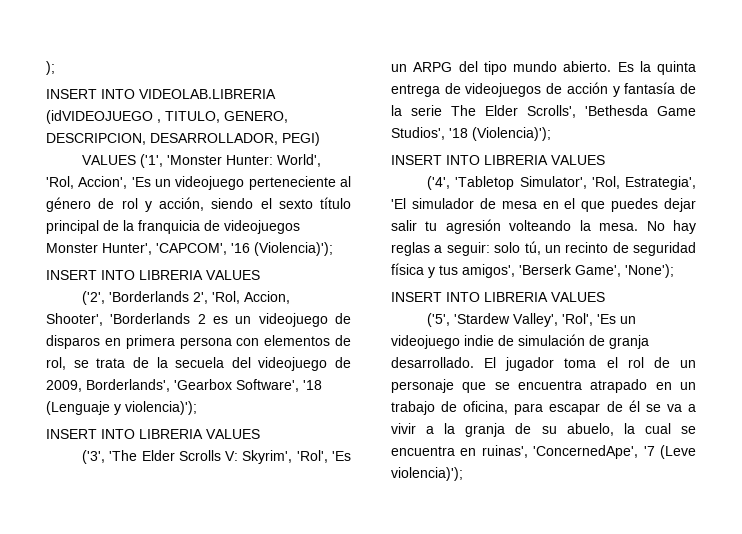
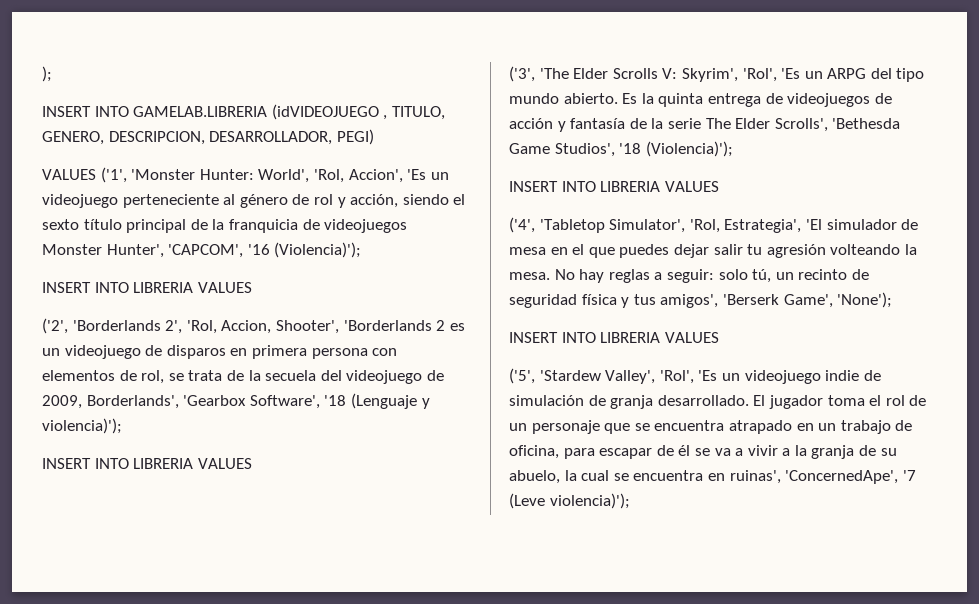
- INSERT INTO VIDEOLAB.LIBRERIA (idVIDEOJUEGO , TITULO, GENERO, DESCRIPCION, DESARROLLADOR, PEGI)
+ INSERT INTO GAMELAB.LIBRERIA (idVIDEOJUEGO , TITULO, GENERO, DESCRIPCION, DESARROLLADOR, PEGI)

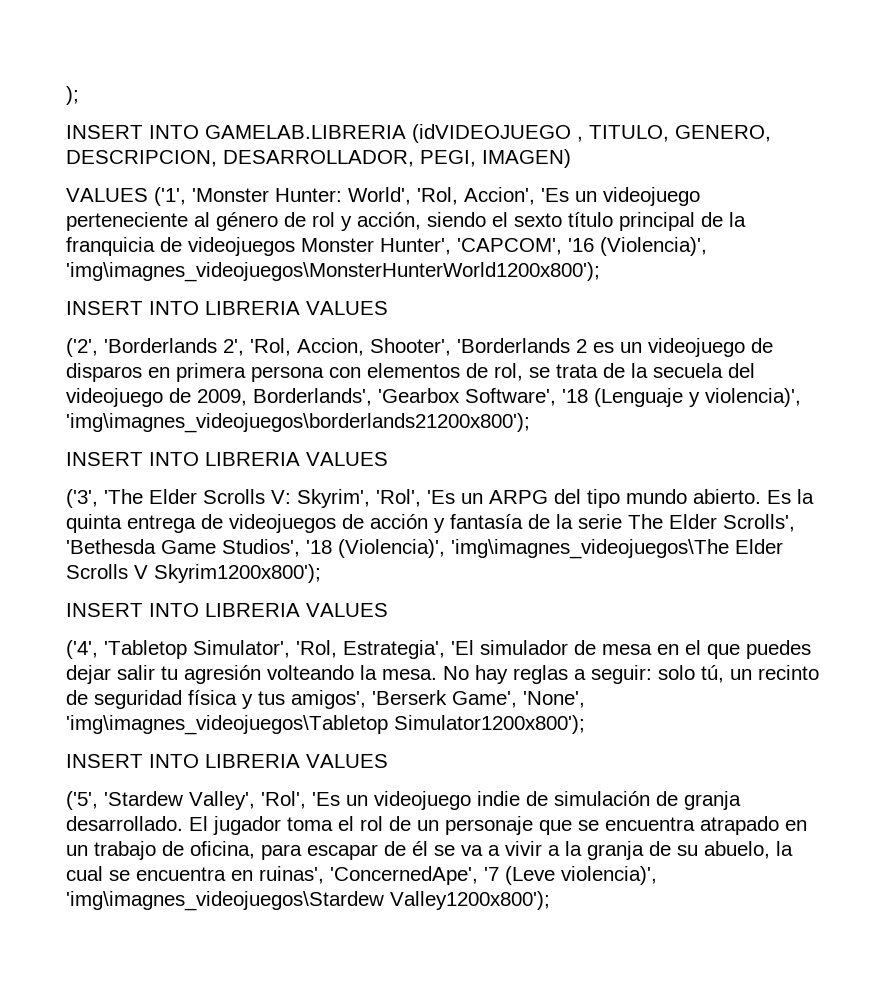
- INSERT INTO GAMELAB.LIBRERIA (idVIDEOJUEGO , TITULO, GENERO, DESCRIPCION, DESARROLLADOR, PEGI)
+ INSERT INTO GAMELAB.LIBRERIA (idVIDEOJUEGO , TITULO, GENERO, DESCRIPCION, DESARROLLADOR, PEGI, IMAGEN)
- VALUES ('1', 'Monster Hunter: World', 'Rol, Accion', 'Es un videojuego perteneciente al género de rol y acción, siendo el sexto título principal de la franquicia de videojuegos Monster Hunter', 'CAPCOM', '16 (Violencia)');
+ VALUES ('1', 'Monster Hunter: World', 'Rol, Accion', 'Es un videojuego perteneciente al género de rol y acción, siendo el sexto título principal de la franquicia de videojuegos Monster Hunter', 'CAPCOM', '16 (Violencia)', 'img\imagnes_videojuegos\MonsterHunterWorld1200x800');
- ('2', 'Borderlands 2', 'Rol, Accion, Shooter', 'Borderlands 2 es un videojuego de disparos en primera persona con elementos de rol, se trata de la secuela del videojuego de 2009, Borderlands', 'Gearbox Software', '18 (Lenguaje y violencia)');
+ ('2', 'Borderlands 2', 'Rol, Accion, Shooter', 'Borderlands 2 es un videojuego de disparos en primera persona con elementos de rol, se trata de la secuela del videojuego de 2009, Borderlands', 'Gearbox Software', '18 (Lenguaje y violencia)', 'img\imagnes_videojuegos\borderlands21200x800');
- Es la quinta entrega de videojuegos de acción y fantasía de la serie The Elder Scrolls', 'Bethesda Game Studios', '18 (Violencia)');
+ Es la quinta entrega de videojuegos de acción y fantasía de la serie The Elder Scrolls', 'Bethesda Game Studios', '18 (Violencia)', 'img\imagnes_videojuegos\The Elder Scrolls V Skyrim1200x800');
- No hay reglas a seguir: solo tú, un recinto de seguridad física y tus amigos', 'Berserk Game', 'None');
+ No hay reglas a seguir: solo tú, un recinto de seguridad física y tus amigos', 'Berserk Game', 'None', 'img\imagnes_videojuegos\Tabletop Simulator1200x800');
- El jugador toma el rol de un personaje que se encuentra atrapado en un trabajo de oficina, para escapar de él se va a vivir a la granja de su abuelo, la cual se encuentra en ruinas', 'ConcernedApe', '7 (Leve violencia)');
+ El jugador toma el rol de un personaje que se encuentra atrapado en un trabajo de oficina, para escapar de él se va a vivir a la granja de su abuelo, la cual se encuentra en ruinas', 'ConcernedApe', '7 (Leve violencia)', 'img\imagnes_videojuegos\Stardew Valley1200x800');

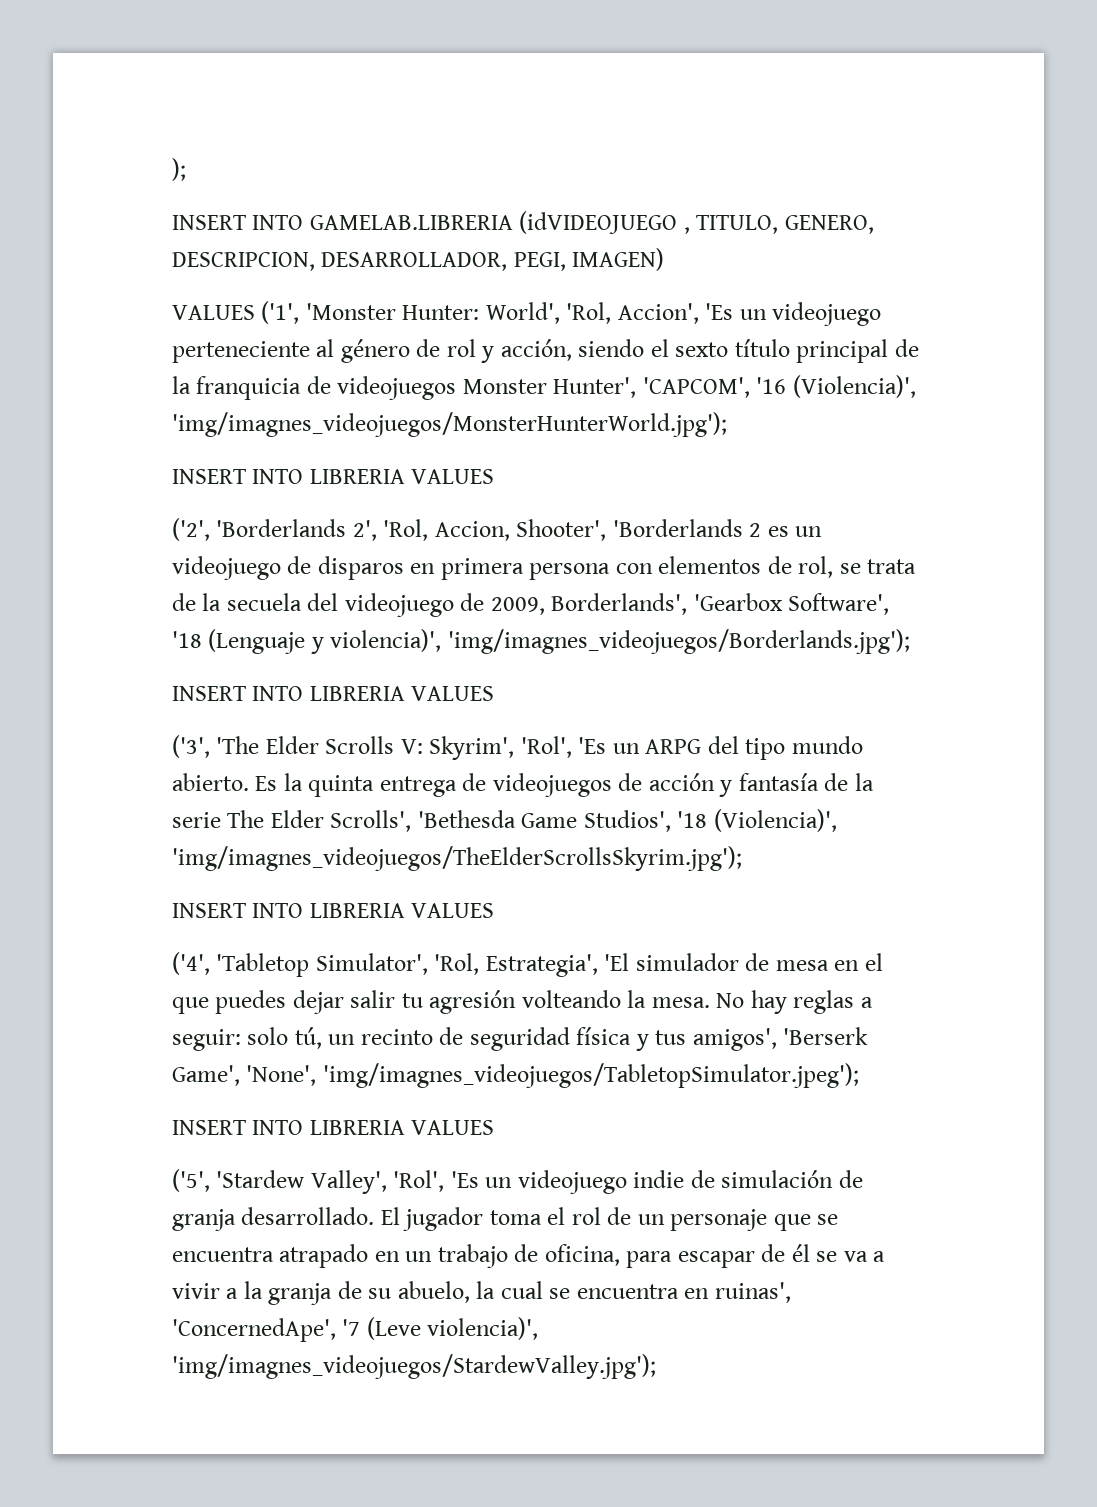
- VALUES ('1', 'Monster Hunter: World', 'Rol, Accion', 'Es un videojuego perteneciente al género de rol y acción, siendo el sexto título principal de la franquicia de videojuegos Monster Hunter', 'CAPCOM', '16 (Violencia)', 'img\imagnes_videojuegos\MonsterHunterWorld1200x800');
+ VALUES ('1', 'Monster Hunter: World', 'Rol, Accion', 'Es un videojuego perteneciente al género de rol y acción, siendo el sexto título principal de la franquicia de videojuegos Monster Hunter', 'CAPCOM', '16 (Violencia)', 'img/imagnes_videojuegos/MonsterHunterWorld.jpg');
- ('2', 'Borderlands 2', 'Rol, Accion, Shooter', 'Borderlands 2 es un videojuego de disparos en primera persona con elementos de rol, se trata de la secuela del videojuego de 2009, Borderlands', 'Gearbox Software', '18 (Lenguaje y violencia)', 'img\imagnes_videojuegos\borderlands21200x800');
+ ('2', 'Borderlands 2', 'Rol, Accion, Shooter', 'Borderlands 2 es un videojuego de disparos en primera persona con elementos de rol, se trata de la secuela del videojuego de 2009, Borderlands', 'Gearbox Software', '18 (Lenguaje y violencia)', 'img/imagnes_videojuegos/Borderlands.jpg');
- Es la quinta entrega de videojuegos de acción y fantasía de la serie The Elder Scrolls', 'Bethesda Game Studios', '18 (Violencia)', 'img\imagnes_videojuegos\The Elder Scrolls V Skyrim1200x800');
+ Es la quinta entrega de videojuegos de acción y fantasía de la serie The Elder Scrolls', 'Bethesda Game Studios', '18 (Violencia)', 'img/imagnes_videojuegos/TheElderScrollsSkyrim.jpg');
- No hay reglas a seguir: solo tú, un recinto de seguridad física y tus amigos', 'Berserk Game', 'None', 'img\imagnes_videojuegos\Tabletop Simulator1200x800');
+ No hay reglas a seguir: solo tú, un recinto de seguridad física y tus amigos', 'Berserk Game', 'None', 'img/imagnes_videojuegos/TabletopSimulator.jpeg');
- El jugador toma el rol de un personaje que se encuentra atrapado en un trabajo de oficina, para escapar de él se va a vivir a la granja de su abuelo, la cual se encuentra en ruinas', 'ConcernedApe', '7 (Leve violencia)', 'img\imagnes_videojuegos\Stardew Valley1200x800');
+ El jugador toma el rol de un personaje que se encuentra atrapado en un trabajo de oficina, para escapar de él se va a vivir a la granja de su abuelo, la cual se encuentra en ruinas', 'ConcernedApe', '7 (Leve violencia)', 'img/imagnes_videojuegos/StardewValley.jpg');

